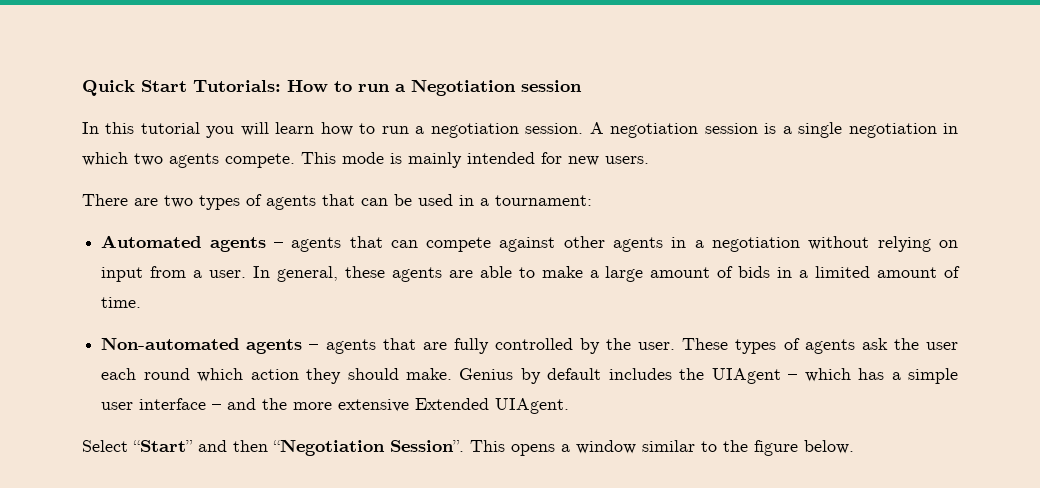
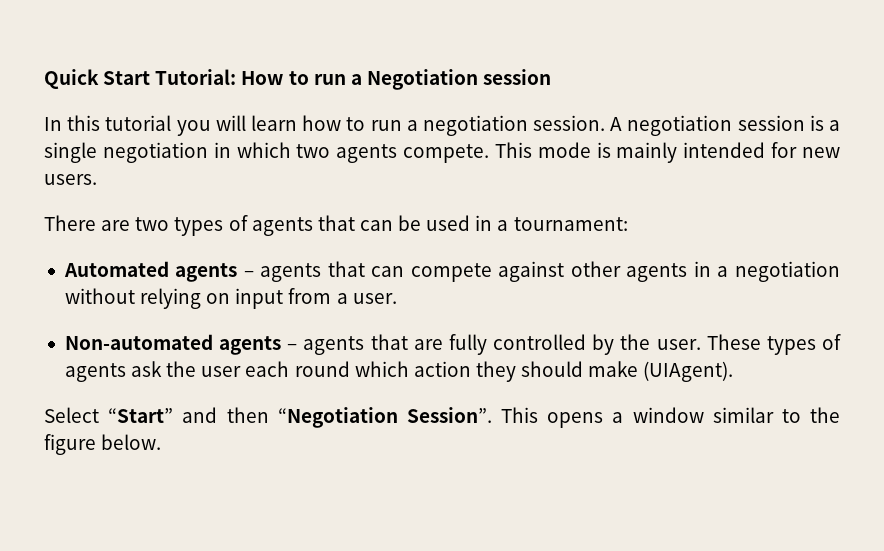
- Quick Start Tutorials: How to run a Negotiation session
+ Quick Start Tutorial: How to run a Negotiation session
- In general, these agents are able to make a large amount of bids in a limited amount of time.
- These types of agents ask the user each round which action they should make. Genius by default includes the UIAgent – which has a simple user interface – and the more extensive Extended UIAgent.
+ These types of agents ask the user each round which action they should make (UIAgent).

